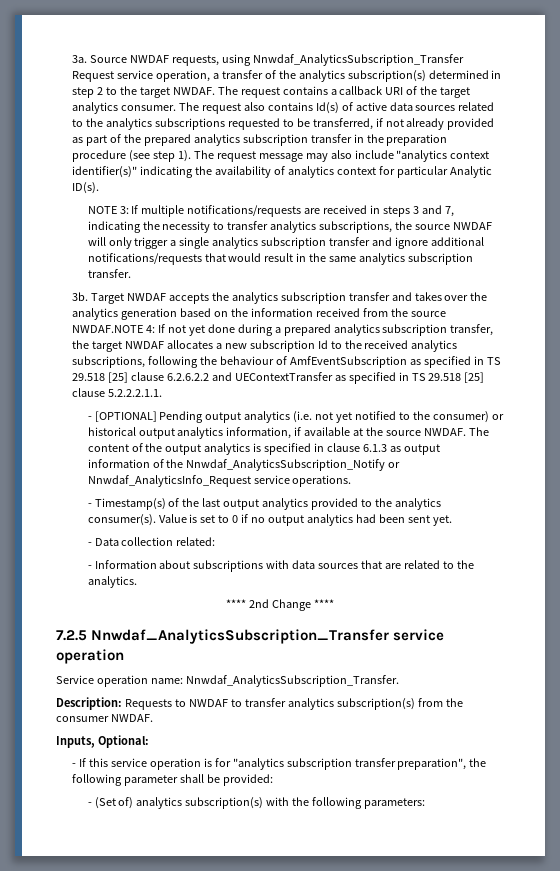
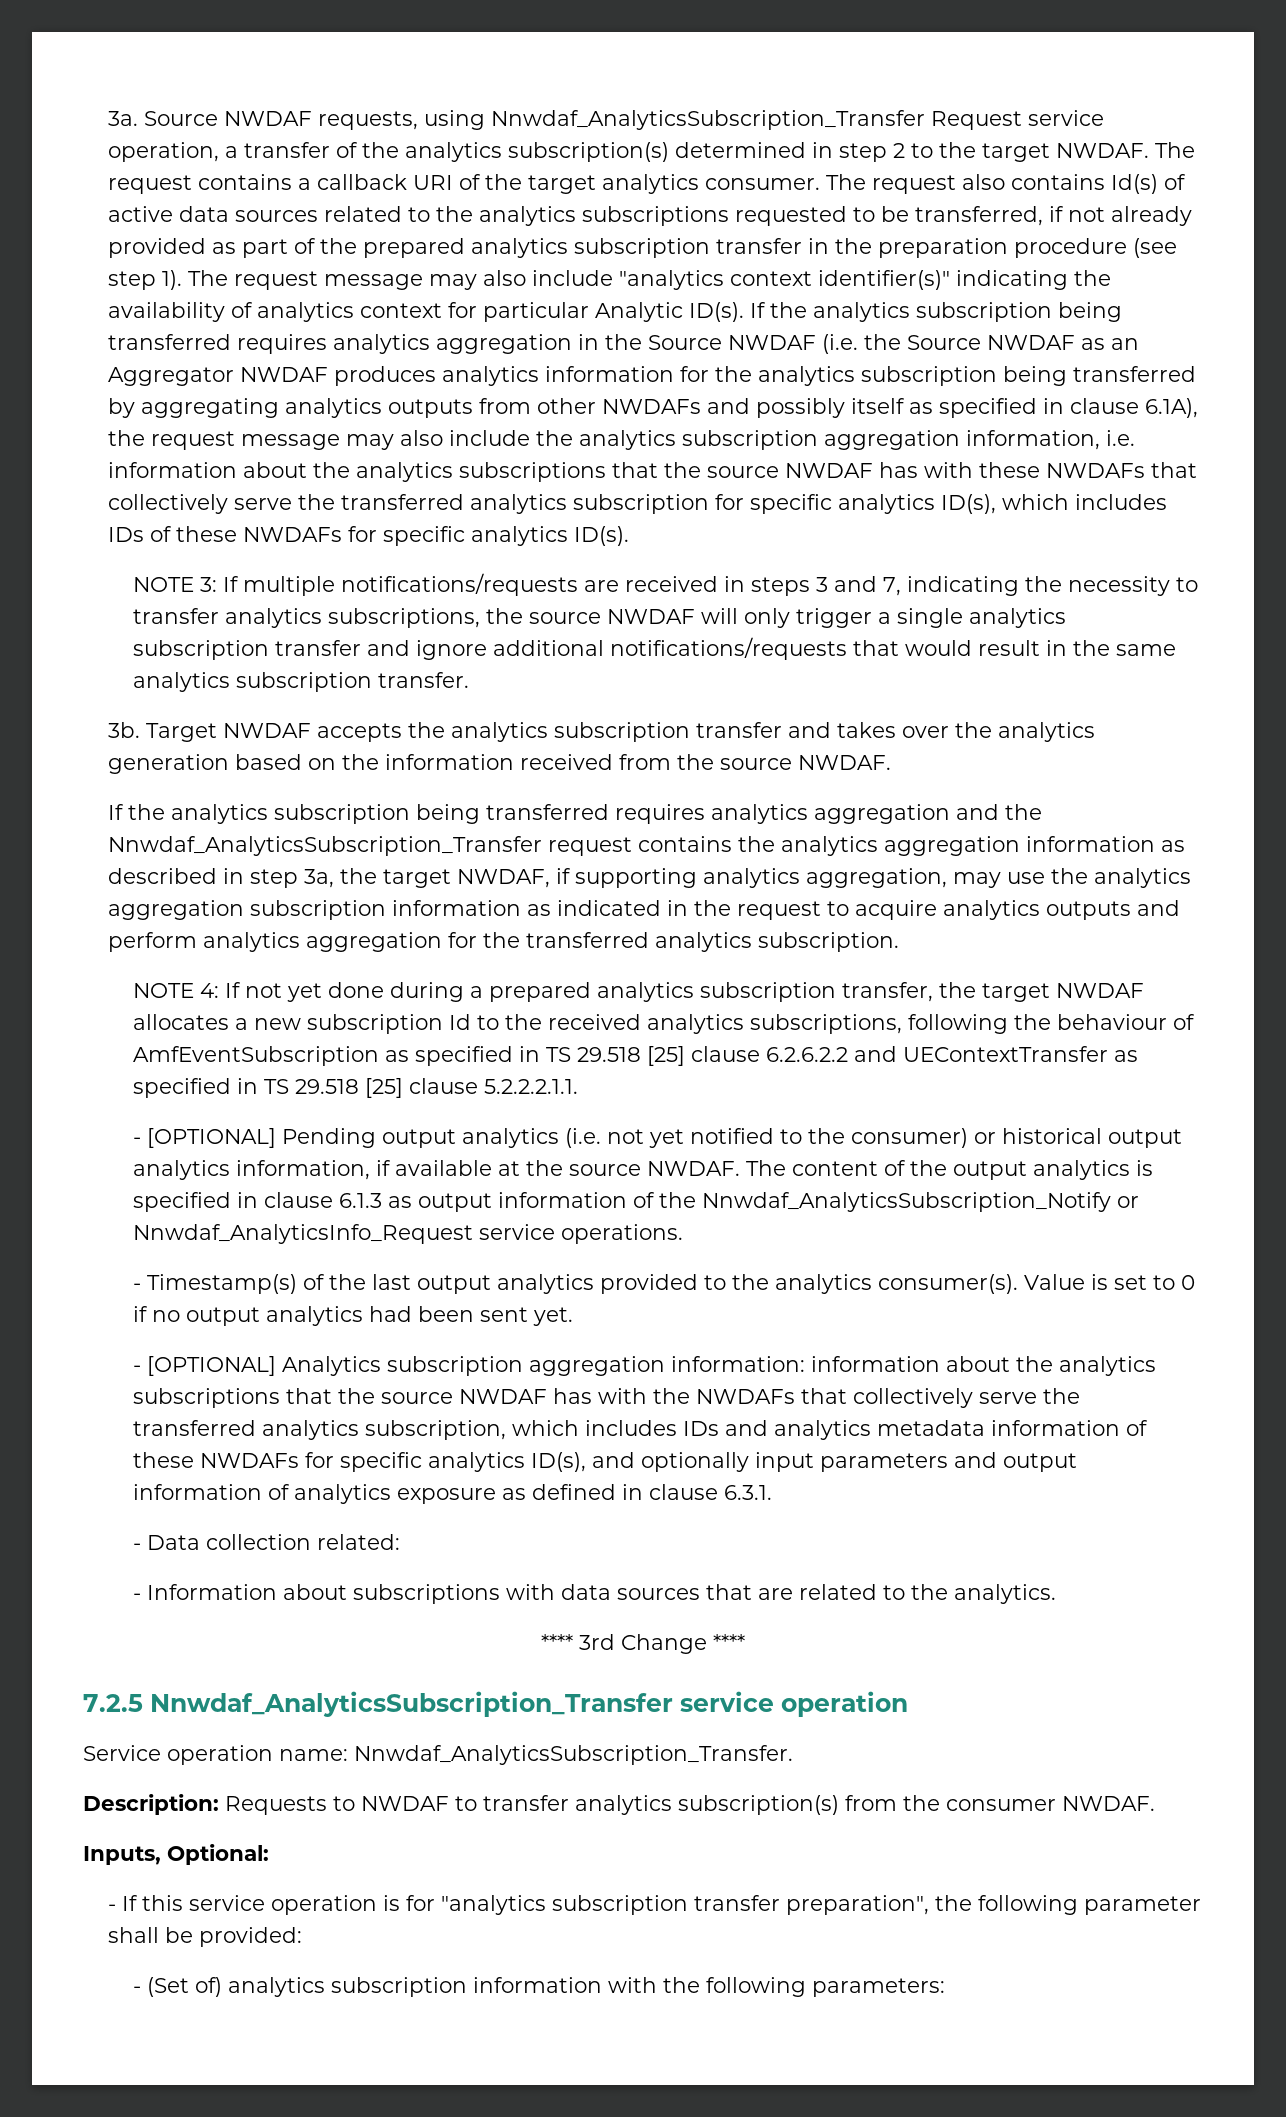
+ If the analytics subscription being transferred requires analytics aggregation in the Source NWDAF (i.e. the Source NWDAF as an Aggregator NWDAF produces analytics information for the analytics subscription being transferred by aggregating analytics outputs from other NWDAFs and possibly itself as specified in clause 6.1A), the request message may also include the analytics subscription aggregation information, i.e. information about the analytics subscriptions that the source NWDAF has with these NWDAFs that collectively serve the transferred analytics subscription for specific analytics ID(s), which includes IDs of these NWDAFs for specific analytics ID(s).
- Target NWDAF accepts the analytics subscription transfer and takes over the analytics generation based on the information received from the source NWDAF.NOTE 4:
+ Target NWDAF accepts the analytics subscription transfer and takes over the analytics generation based on the information received from the source NWDAF.
+ If the analytics subscription being transferred requires analytics aggregation and the Nnwdaf_AnalyticsSubscription_Transfer request contains the analytics aggregation information as described in step 3a, the target NWDAF, if supporting analytics aggregation, may use the analytics aggregation subscription information as indicated in the request to acquire analytics outputs and perform analytics aggregation for the transferred analytics subscription.
+ NOTE 4:
+ - [OPTIONAL] Analytics subscription aggregation information: information about the analytics subscriptions that the source NWDAF has with the NWDAFs that collectively serve the transferred analytics subscription, which includes IDs and analytics metadata information of these NWDAFs for specific analytics ID(s), and optionally input parameters and output information of analytics exposure as defined in clause 6.3.1.
- **** 2nd Change ****
+ **** 3rd Change ****
- - (Set of) analytics subscription(s) with the following parameters:
+ - (Set of) analytics subscription information with the following parameters:

